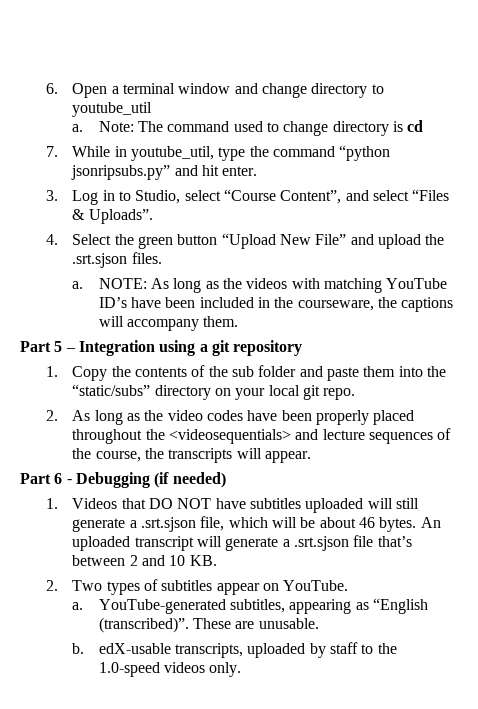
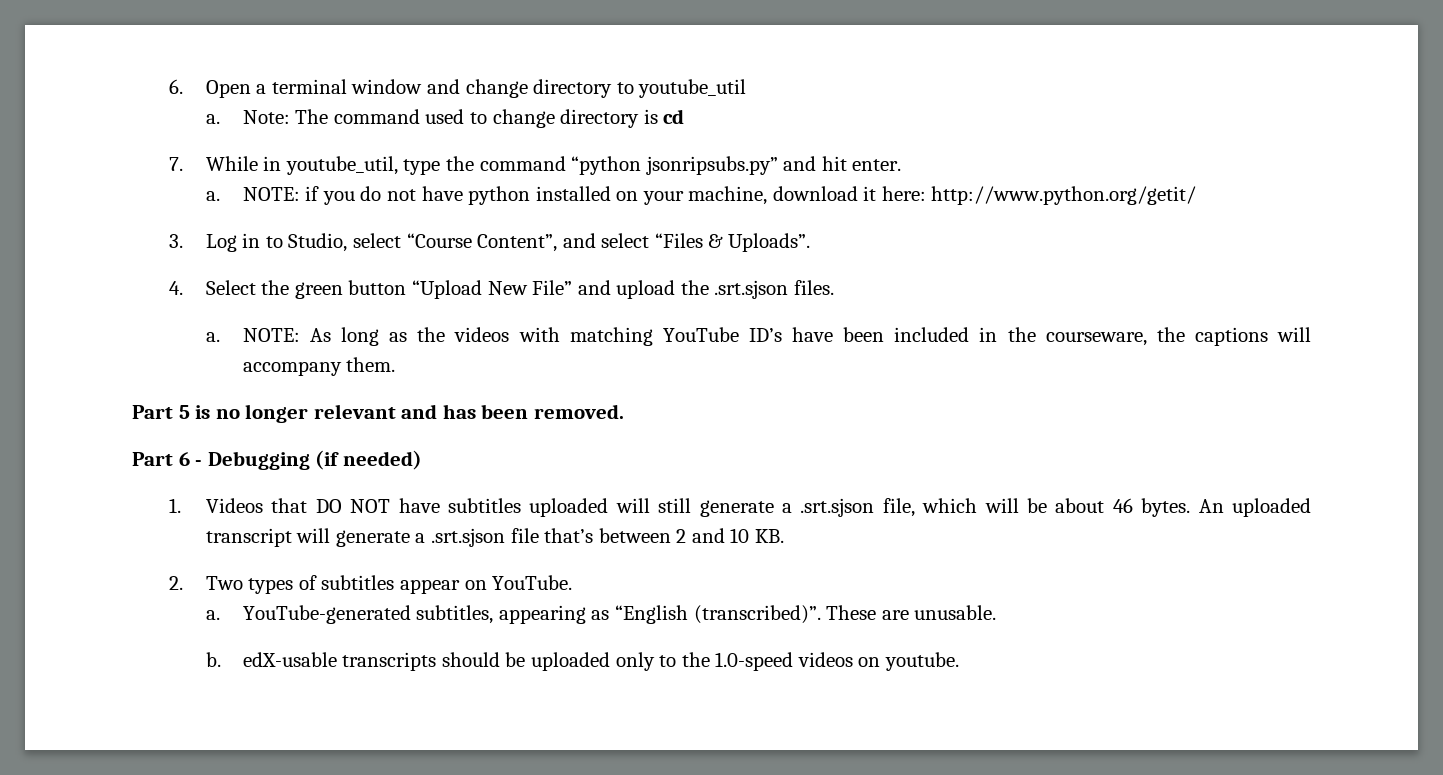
+ a. NOTE: if you do not have python installed on your machine, download it here: http://www.python.org/getit/
- Part 5 – Integration using a git repository
- 1. Copy the contents of the sub folder and paste them into the “static/subs” directory on your local git repo.
- 2. As long as the video codes have been properly placed throughout the <videosequentials> and lecture sequences of the course, the transcripts will appear.
+ Part 5 is no longer relevant and has been removed.
- b. edX-usable transcripts, uploaded by staff to the 1.0-speed videos only.
+ b. edX-usable transcripts should be uploaded only to the 1.0-speed videos on youtube.

